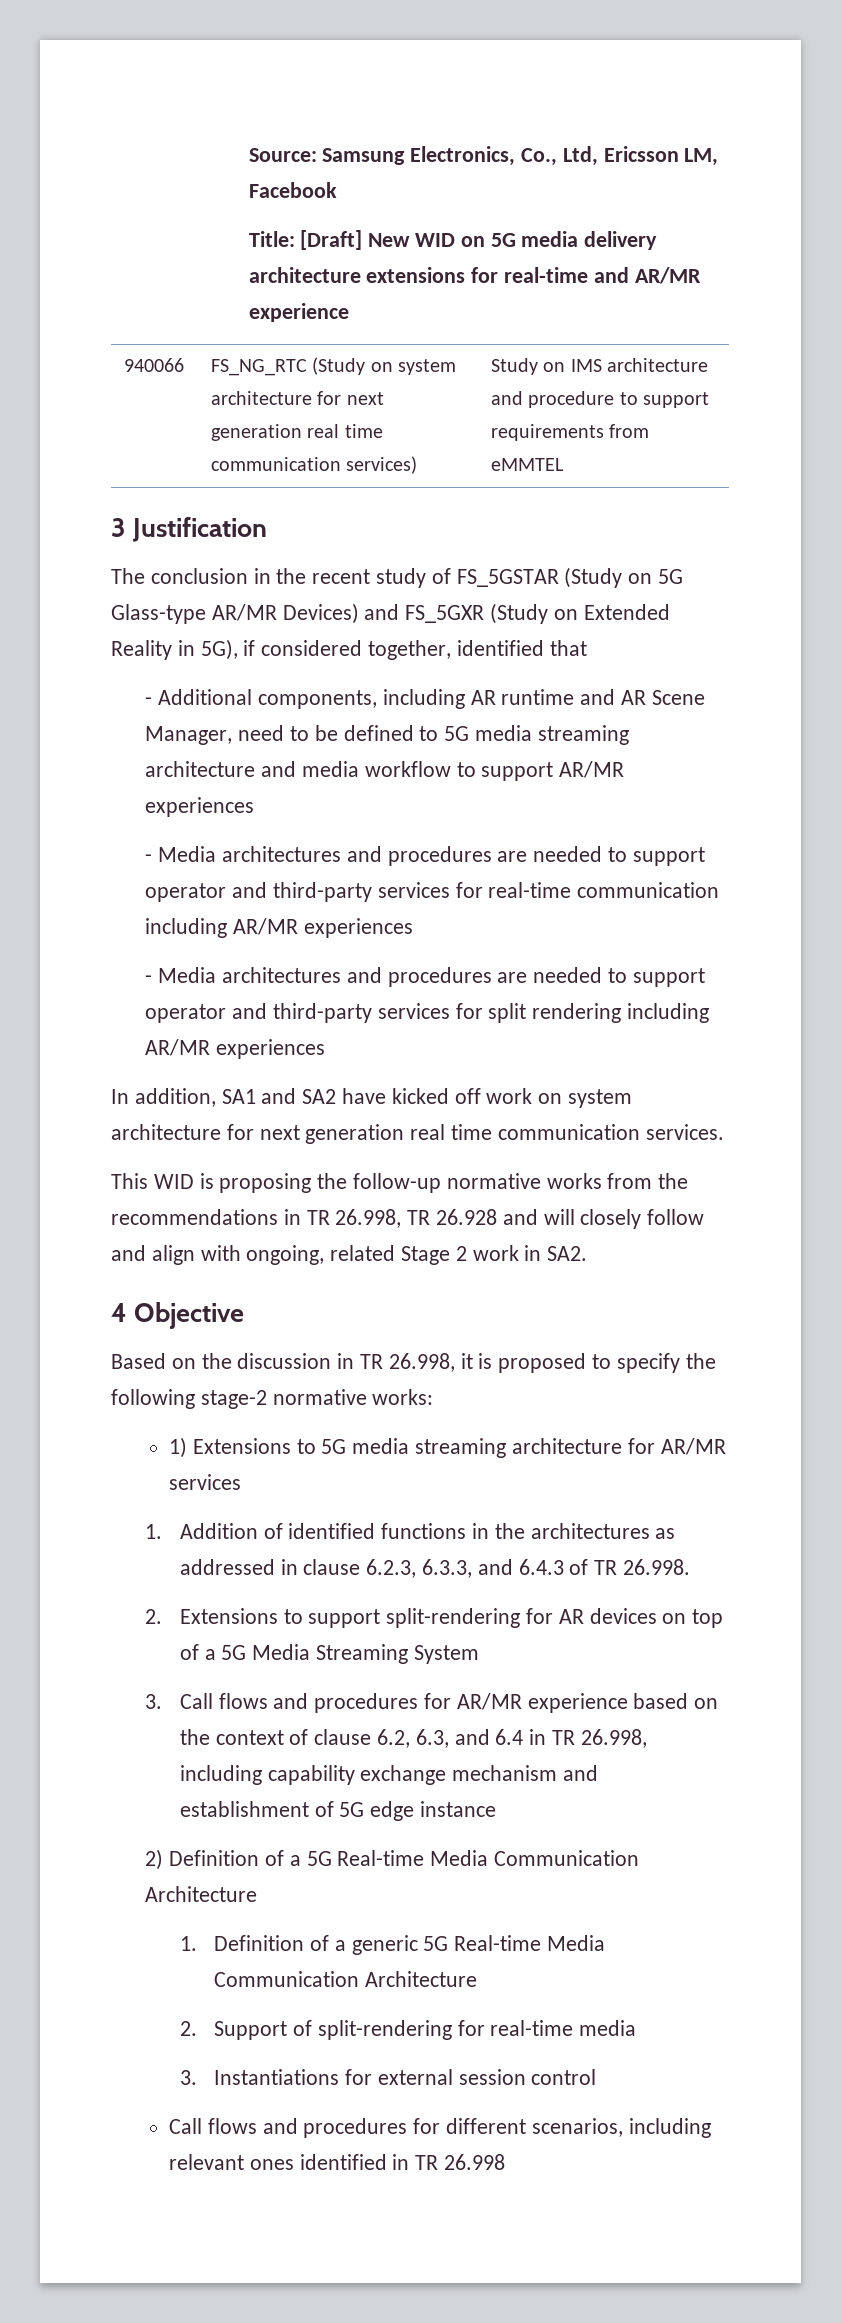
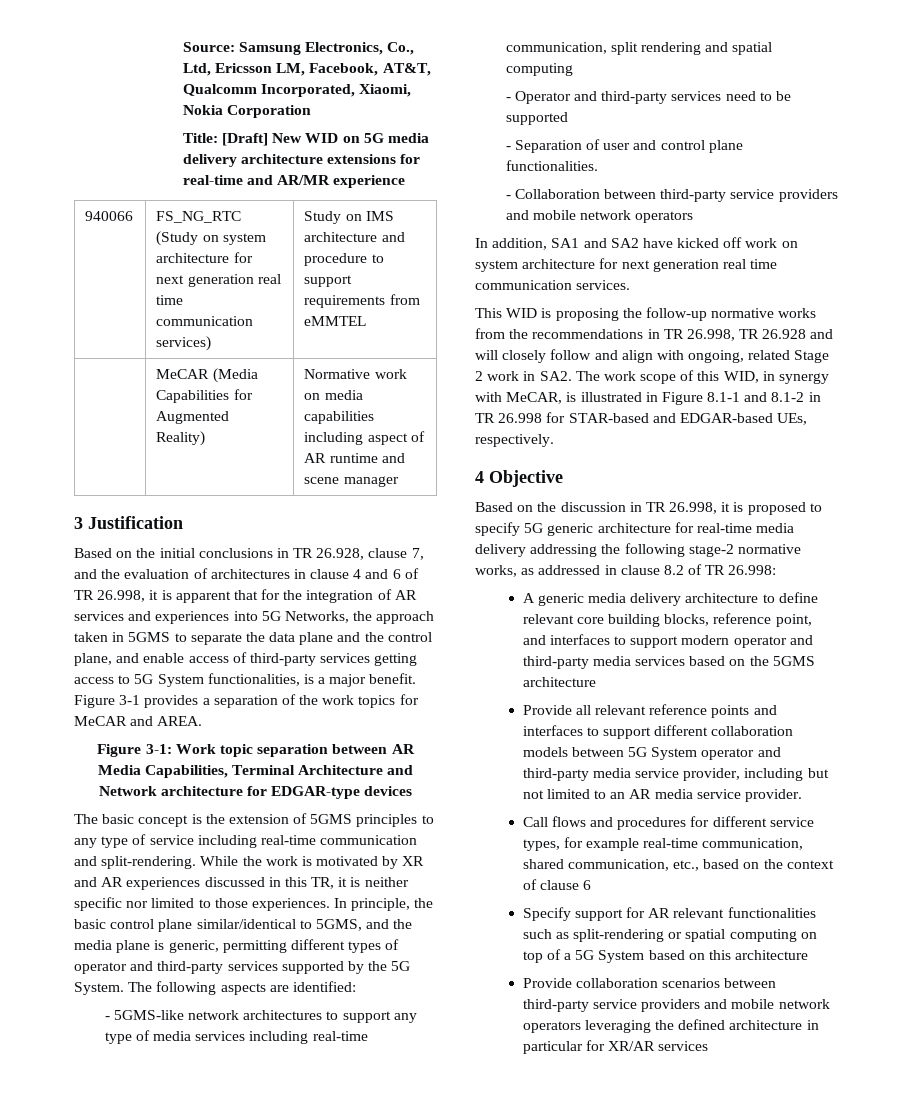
- Source: Samsung Electronics, Co., Ltd, Ericsson LM, Facebook
+ Source: Samsung Electronics, Co., Ltd, Ericsson LM, Facebook, AT&T, Qualcomm Incorporated, Xiaomi, Nokia Corporation
+ | MeCAR (Media Capabilities for Augmented Reality) | Normative work on media capabilities including aspect of AR runtime and scene manager
  3 Justification
- The conclusion in the recent study of FS_5GSTAR (Study on 5G Glass-type AR/MR Devices) and FS_5GXR (Study on Extended Reality in 5G), if considered together, identified that
- - Additional components, including AR runtime and AR Scene Manager, need to be defined to 5G media streaming architecture and media workflow to support AR/MR experiences
- - Media architectures and procedures are needed to support operator and third-party services for real-time communication including AR/MR experiences
- - Media architectures and procedures are needed to support operator and third-party services for split rendering including AR/MR experiences
+ Based on the initial conclusions in TR 26.928, clause 7, and the evaluation of architectures in clause 4 and 6 of TR 26.998, it is apparent that for the integration of AR services and experiences into 5G Networks, the approach taken in 5GMS to separate the data plane and the control plane, and enable access of third-party services getting access to 5G System functionalities, is a major benefit. Figure 3-1 provides a separation of the work topics for MeCAR and AREA.
+ Figure 3-1: Work topic separation between AR Media Capabilities, Terminal Architecture and Network architecture for EDGAR-type devices
+ The basic concept is the extension of 5GMS principles to any type of service including real-time communication and split-rendering. While the work is motivated by XR and AR experiences discussed in this TR, it is neither specific nor limited to those experiences. In principle, the basic control plane similar/identical to 5GMS, and the media plane is generic, permitting different types of operator and third-party services supported by the 5G System. The following aspects are identified:
+ - 5GMS-like network architectures to support any type of media services including real-time communication, split rendering and spatial computing
+ - Operator and third-party services need to be supported
+ - Separation of user and control plane functionalities.
+ - Collaboration between third-party service providers and mobile network operators
- This WID is proposing the follow-up normative works from the recommendations in TR 26.998, TR 26.928 and will closely follow and align with ongoing, related Stage 2 work in SA2.
+ This WID is proposing the follow-up normative works from the recommendations in TR 26.998, TR 26.928 and will closely follow and align with ongoing, related Stage 2 work in SA2. The work scope of this WID, in synergy with MeCAR, is illustrated in Figure 8.1-1 and 8.1-2 in TR 26.998 for STAR-based and EDGAR-based UEs, respectively.
- Based on the discussion in TR 26.998, it is proposed to specify the following stage-2 normative works:
- 1) Extensions to 5G media streaming architecture for AR/MR services
- 1. Addition of identified functions in the architectures as addressed in clause 6.2.3, 6.3.3, and 6.4.3 of TR 26.998.
- 2. Extensions to support split-rendering for AR devices on top of a 5G Media Streaming System
- 3. Call flows and procedures for AR/MR experience based on the context of clause 6.2, 6.3, and 6.4 in TR 26.998, including capability exchange mechanism and establishment of 5G edge instance
- 2) Definition of a 5G Real-time Media Communication Architecture
- 1. Definition of a generic 5G Real-time Media Communication Architecture
- 2. Support of split-rendering for real-time media
- 3. Instantiations for external session control
+ Based on the discussion in TR 26.998, it is proposed to specify 5G generic architecture for real-time media delivery addressing the following stage-2 normative works, as addressed in clause 8.2 of TR 26.998:
+ A generic media delivery architecture to define relevant core building blocks, reference point, and interfaces to support modern operator and third-party media services based on the 5GMS architecture
+ Provide all relevant reference points and interfaces to support different collaboration models between 5G System operator and third-party media service provider, including but not limited to an AR media service provider.
- Call flows and procedures for different scenarios, including relevant ones identified in TR 26.998
+ Call flows and procedures for different service types, for example real-time communication, shared communication, etc., based on the context of clause 6
+ Specify support for AR relevant functionalities such as split-rendering or spatial computing on top of a 5G System based on this architecture
+ Provide collaboration scenarios between third-party service providers and mobile network operators leveraging the defined architecture in particular for XR/AR services

